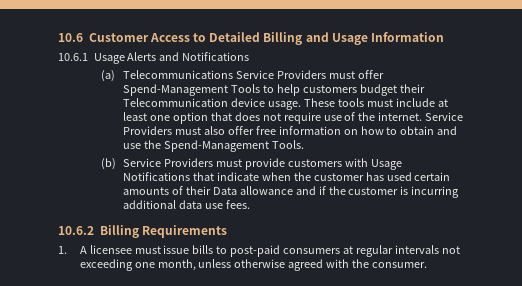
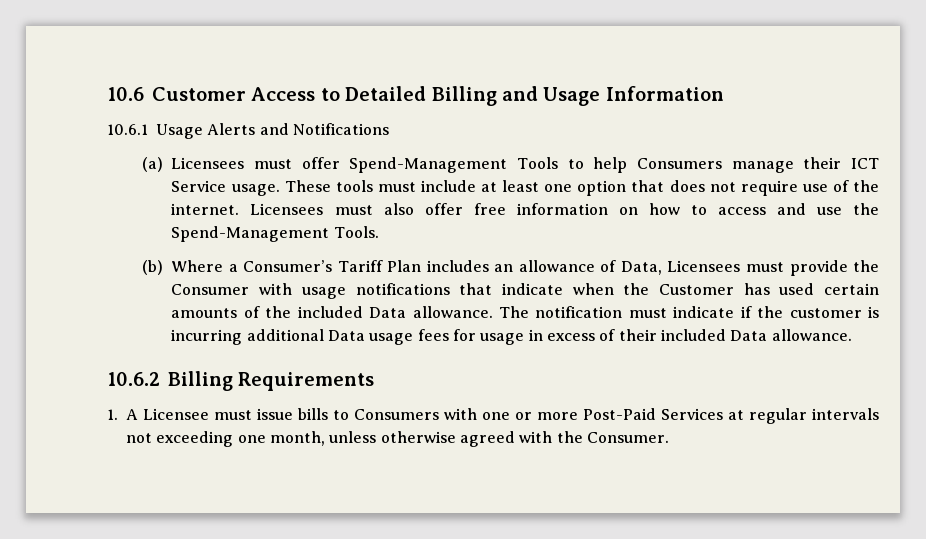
- (a) Telecommunications Service Providers must offer Spend-Management Tools to help customers budget their Telecommunication device usage.
+ (a) Licensees must offer Spend-Management Tools to help Consumers manage their ICT Service usage.
- Service Providers must also offer free information on how to obtain and use the Spend-Management Tools.
+ Licensees must also offer free information on how to access and use the Spend-Management Tools.
- (b) Service Providers must provide customers with Usage Notifications that indicate when the customer has used certain amounts of their Data allowance and if the customer is incurring additional data use fees.
+ (b) Where a Consumer’s Tariff Plan includes an allowance of Data, Licensees must provide the Consumer with usage notifications that indicate when the Customer has used certain amounts of the included Data allowance. The notification must indicate if the customer is incurring additional Data usage fees for usage in excess of their included Data allowance.
- 1. A licensee must issue bills to post-paid consumers at regular intervals not exceeding one month, unless otherwise agreed with the consumer.
+ 1. A Licensee must issue bills to Consumers with one or more Post-Paid Services at regular intervals not exceeding one month, unless otherwise agreed with the Consumer.

